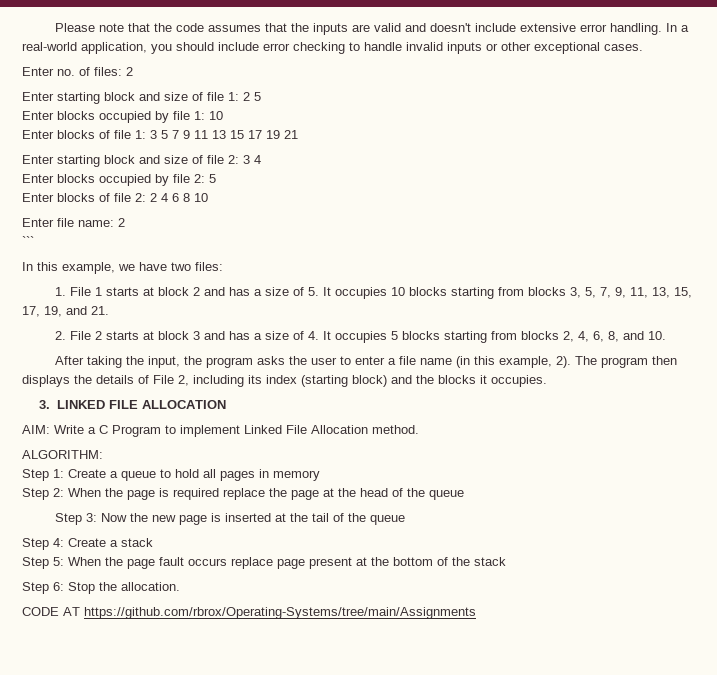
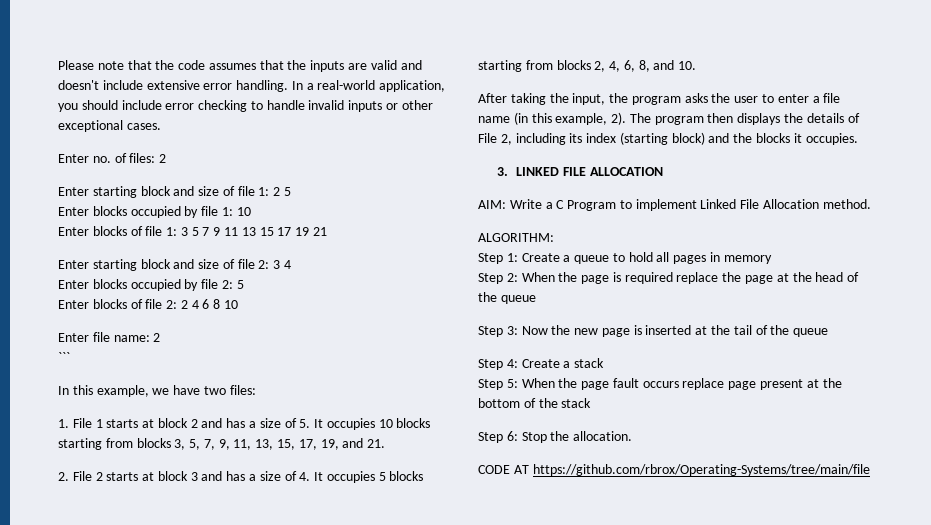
- CODE AT https://github.com/rbrox/Operating-Systems/tree/main/Assignments
+ CODE AT https://github.com/rbrox/Operating-Systems/tree/main/file

